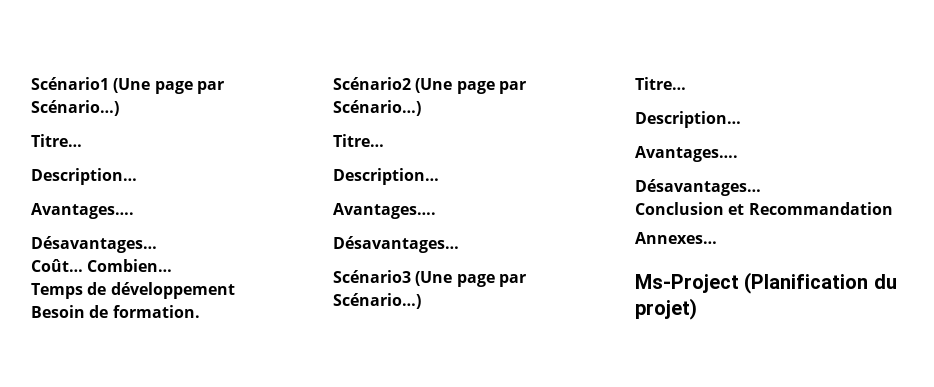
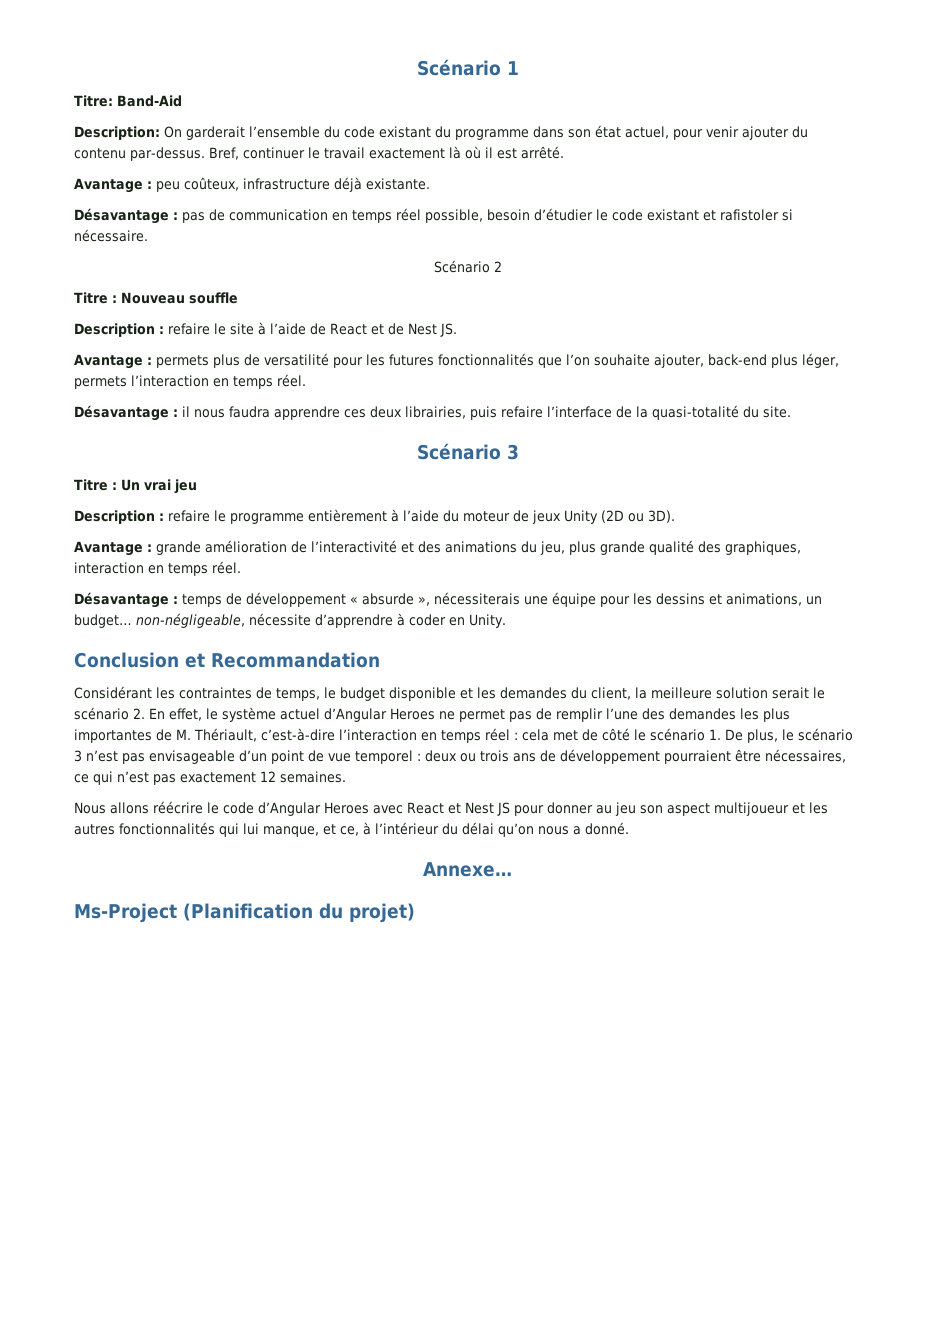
- Scénario1 (Une page par Scénario…)
- Titre…
- Description…
- Avantages….
- Désavantages…
- Coût… Combien…
- Temps de développement
- Besoin de formation.
- Scénario2 (Une page par Scénario…)
- Titre…
- Description…
- Avantages….
- Désavantages…
- Scénario3 (Une page par Scénario…)
- Titre…
- Description…
- Avantages….
- Désavantages…
+ Scénario 1
+ Titre: Band-Aid
+ Description: On garderait l’ensemble du code existant du programme dans son état actuel, pour venir ajouter du contenu par-dessus. Bref, continuer le travail exactement là où il est arrêté.
+ Avantage : peu coûteux, infrastructure déjà existante.
+ Désavantage : pas de communication en temps réel possible, besoin d’étudier le code existant et rafistoler si nécessaire.
+ Scénario 2
+ Titre : Nouveau souffle
+ Description : refaire le site à l’aide de React et de Nest JS.
+ Avantage : permets plus de versatilité pour les futures fonctionnalités que l’on souhaite ajouter, back-end plus léger, permets l’interaction en temps réel.
+ Désavantage : il nous faudra apprendre ces deux librairies, puis refaire l’interface de la quasi-totalité du site.
+ Scénario 3
+ Titre : Un vrai jeu
+ Description : refaire le programme entièrement à l’aide du moteur de jeux Unity (2D ou 3D).
+ Avantage : grande amélioration de l’interactivité et des animations du jeu, plus grande qualité des graphiques, interaction en temps réel.
+ Désavantage : temps de développement « absurde », nécessiterais une équipe pour les dessins et animations, un budget… non-négligeable, nécessite d’apprendre à coder en Unity.
  Conclusion et Recommandation
- Annexes…
+ Considérant les contraintes de temps, le budget disponible et les demandes du client, la meilleure solution serait le scénario 2. En effet, le système actuel d’Angular Heroes ne permet pas de remplir l’une des demandes les plus importantes de M. Thériault, c’est-à-dire l’interaction en temps réel : cela met de côté le scénario 1. De plus, le scénario 3 n’est pas envisageable d’un point de vue temporel : deux ou trois ans de développement pourraient être nécessaires, ce qui n’est pas exactement 12 semaines.
+ Nous allons réécrire le code d’Angular Heroes avec React et Nest JS pour donner au jeu son aspect multijoueur et les autres fonctionnalités qui lui manque, et ce, à l’intérieur du délai qu’on nous a donné.
+ Annexe…

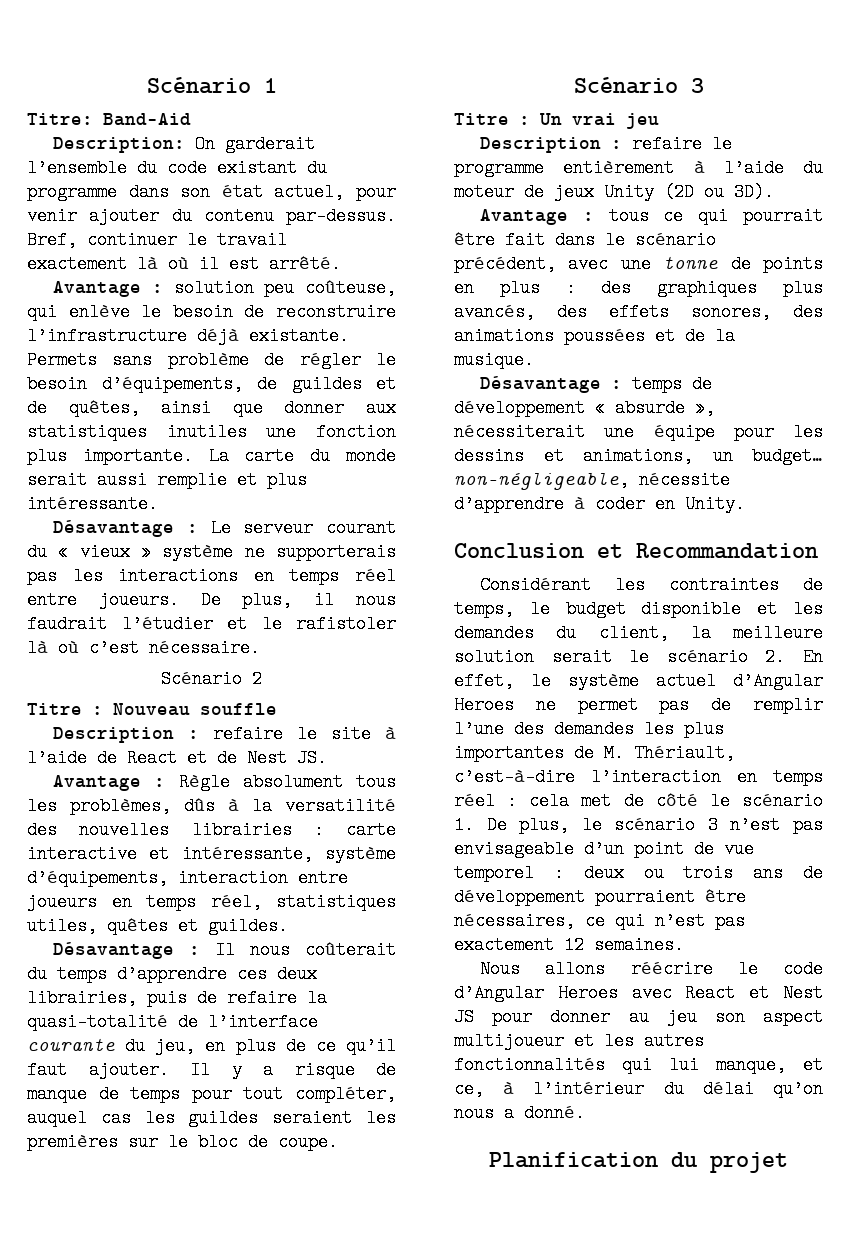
- Avantage : peu coûteux, infrastructure déjà existante.
- Désavantage : pas de communication en temps réel possible, besoin d’étudier le code existant et rafistoler si nécessaire.
+ Avantage : solution peu coûteuse, qui enlève le besoin de reconstruire l’infrastructure déjà existante. Permets sans problème de régler le besoin d’équipements, de guildes et de quêtes, ainsi que donner aux statistiques inutiles une fonction plus importante. La carte du monde serait aussi remplie et plus intéressante.
+ Désavantage : Le serveur courant du « vieux » système ne supporterais pas les interactions en temps réel entre joueurs. De plus, il nous faudrait l’étudier et le rafistoler là où c’est nécessaire.
- Avantage : permets plus de versatilité pour les futures fonctionnalités que l’on souhaite ajouter, back-end plus léger, permets l’interaction en temps réel.
- Désavantage : il nous faudra apprendre ces deux librairies, puis refaire l’interface de la quasi-totalité du site.
+ Avantage : Règle absolument tous les problèmes, dûs à la versatilité des nouvelles librairies : carte interactive et intéressante, système d’équipements, interaction entre joueurs en temps réel, statistiques utiles, quêtes et guildes.
+ Désavantage : Il nous coûterait du temps d’apprendre ces deux librairies, puis de refaire la quasi-totalité de l’interface courante du jeu, en plus de ce qu’il faut ajouter. Il y a risque de manque de temps pour tout compléter, auquel cas les guildes seraient les premières sur le bloc de coupe.
- Avantage : grande amélioration de l’interactivité et des animations du jeu, plus grande qualité des graphiques, interaction en temps réel.
+ Avantage : tous ce qui pourrait être fait dans le scénario précédent, avec une tonne de points en plus : des graphiques plus avancés, des effets sonores, des animations poussées et de la musique.
- Désavantage : temps de développement « absurde », nécessiterais une équipe pour les dessins et animations, un budget… non-négligeable, nécessite d’apprendre à coder en Unity.
+ Désavantage : temps de développement « absurde », nécessiterait une équipe pour les dessins et animations, un budget… non-négligeable, nécessite d’apprendre à coder en Unity.
- Annexe…
- Ms-Project (Planification du projet)
+ Planification du projet

